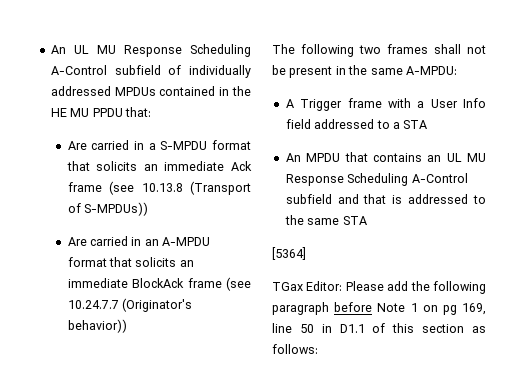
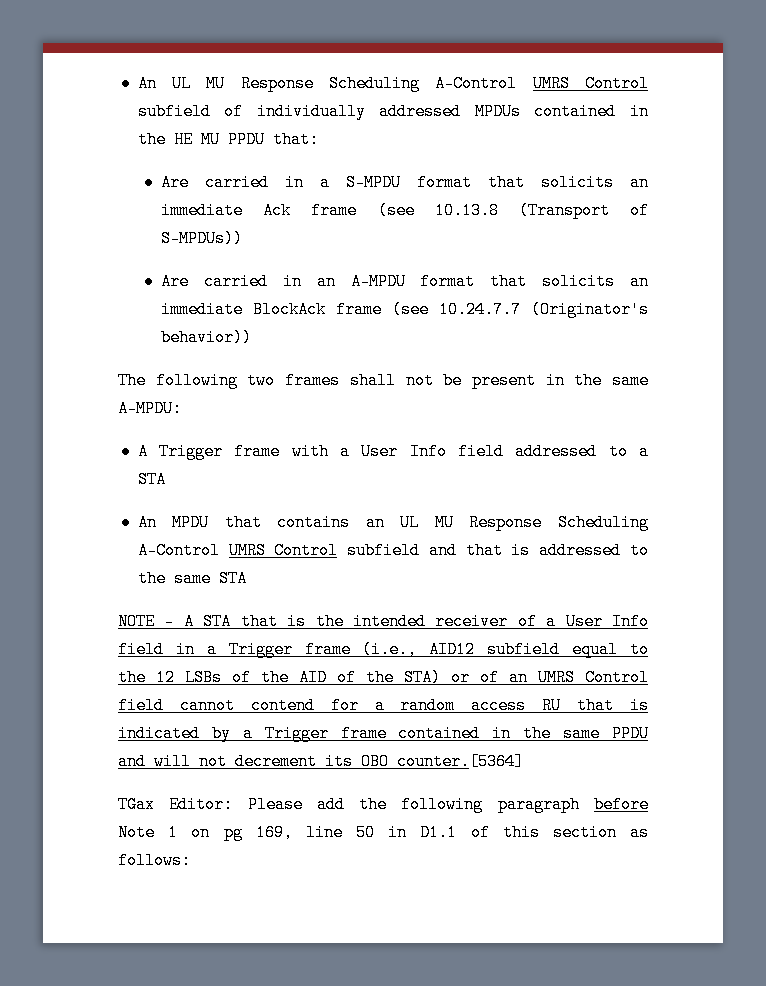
- An UL MU Response Scheduling A-Control subfield of individually addressed MPDUs contained in the HE MU PPDU that:
+ An UL MU Response Scheduling A-Control UMRS Control subfield of individually addressed MPDUs contained in the HE MU PPDU that:
- An MPDU that contains an UL MU Response Scheduling A-Control subfield and that is addressed to the same STA
+ An MPDU that contains an UL MU Response Scheduling A-Control UMRS Control subfield and that is addressed to the same STA
- [5364]
+ NOTE – A STA that is the intended receiver of a User Info field in a Trigger frame (i.e., AID12 subfield equal to the 12 LSBs of the AID of the STA) or of an UMRS Control field cannot contend for a random access RU that is indicated by a Trigger frame contained in the same PPDU and will not decrement its OBO counter.[5364]

